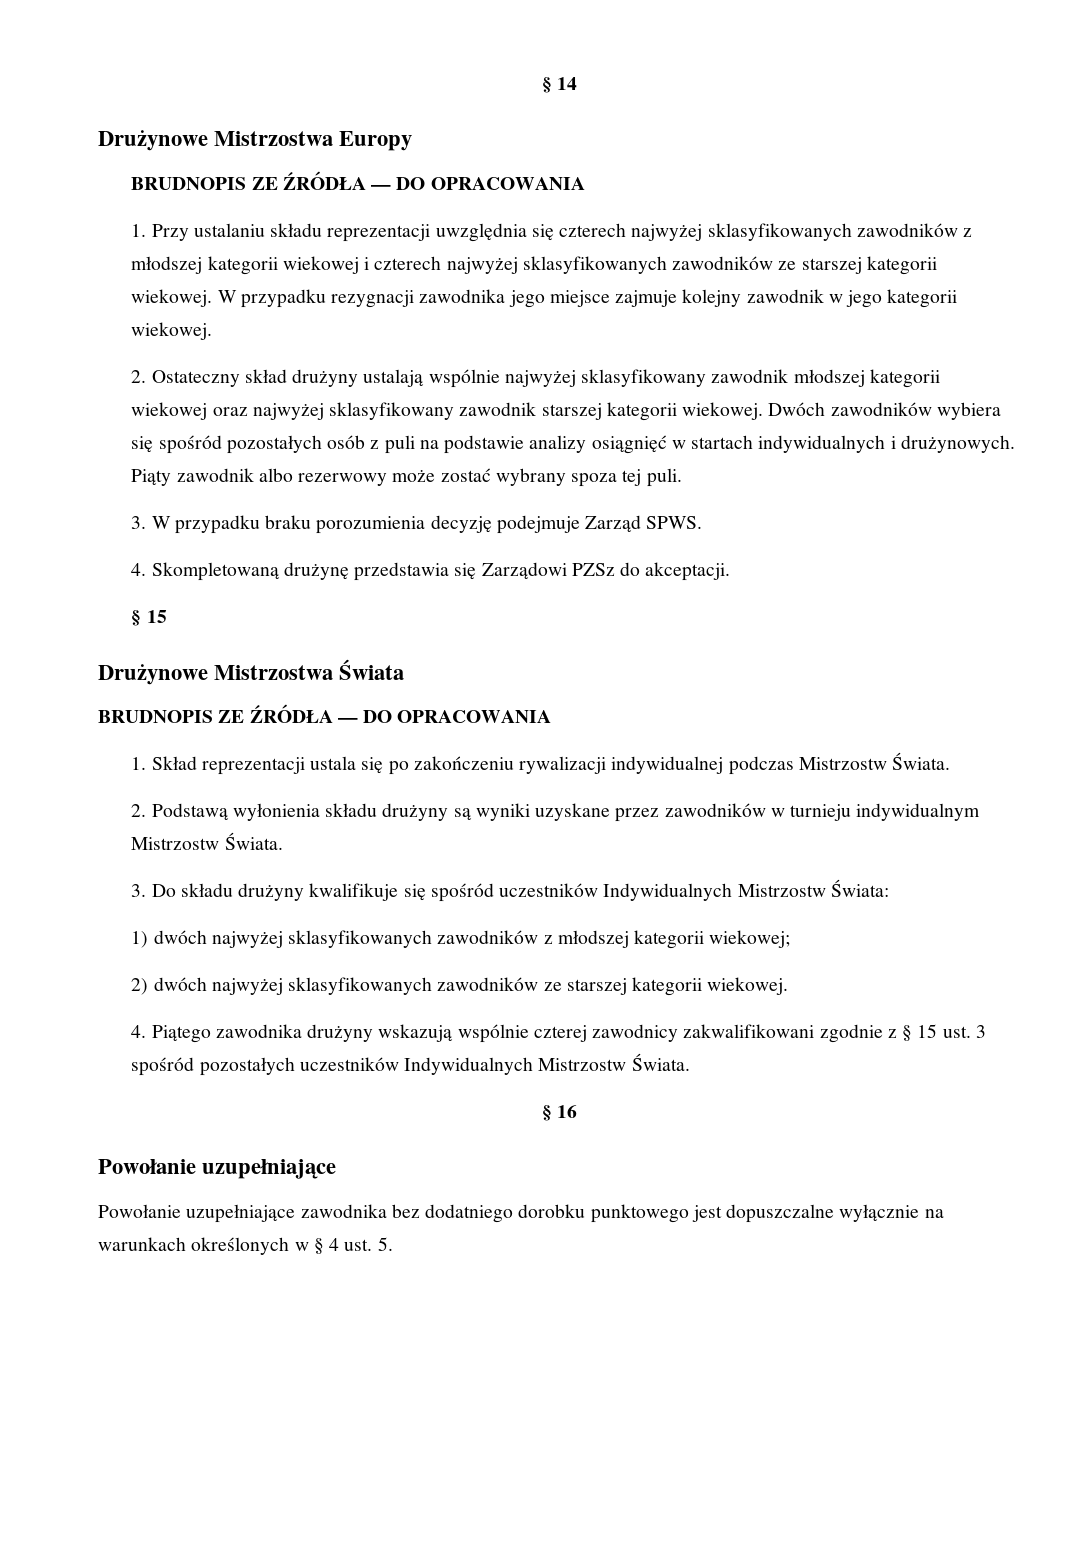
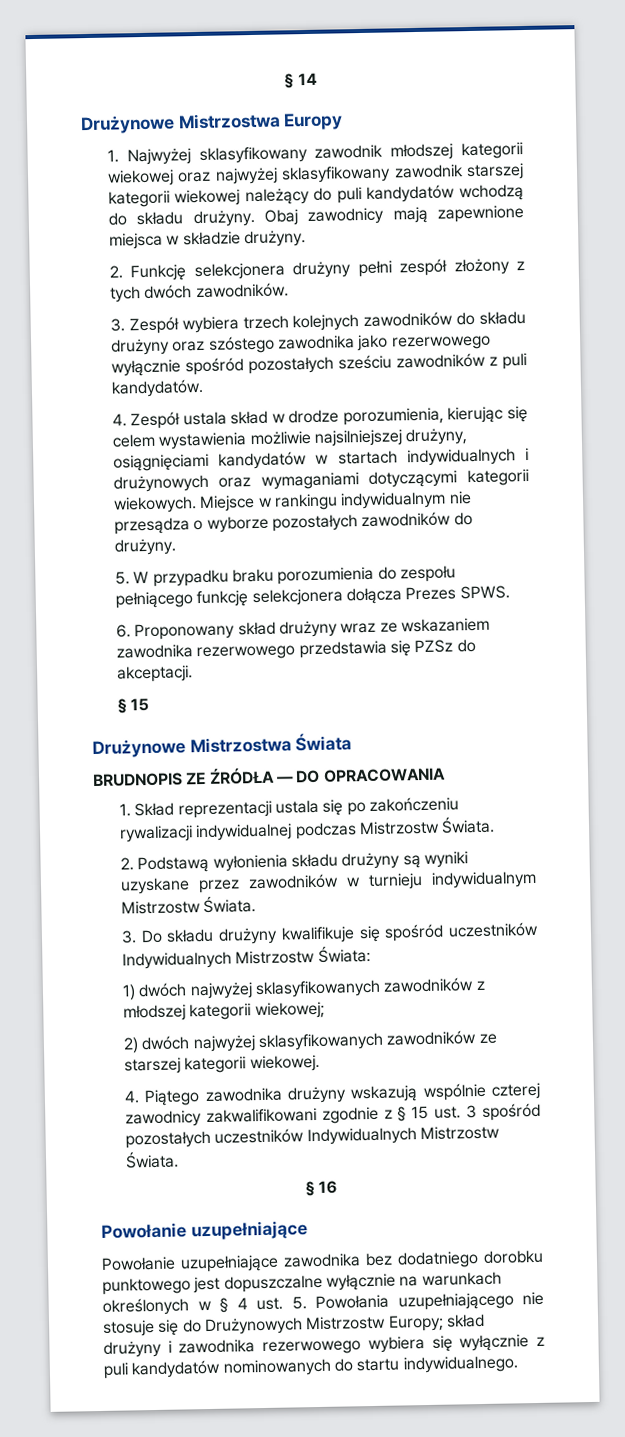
  Drużynowe Mistrzostwa Europy
- BRUDNOPIS ZE ŹRÓDŁA — DO OPRACOWANIA
- 1. Przy ustalaniu składu reprezentacji uwzględnia się czterech najwyżej sklasyfikowanych zawodników z młodszej kategorii wiekowej i czterech najwyżej sklasyfikowanych zawodników ze starszej kategorii wiekowej. W przypadku rezygnacji zawodnika jego miejsce zajmuje kolejny zawodnik w jego kategorii wiekowej.
- 2. Ostateczny skład drużyny ustalają wspólnie najwyżej sklasyfikowany zawodnik młodszej kategorii wiekowej oraz najwyżej sklasyfikowany zawodnik starszej kategorii wiekowej. Dwóch zawodników wybiera się spośród pozostałych osób z puli na podstawie analizy osiągnięć w startach indywidualnych i drużynowych. Piąty zawodnik albo rezerwowy może zostać wybrany spoza tej puli.
- 3. W przypadku braku porozumienia decyzję podejmuje Zarząd SPWS.
- 4. Skompletowaną drużynę przedstawia się Zarządowi PZSz do akceptacji.
+ 1. Najwyżej sklasyfikowany zawodnik młodszej kategorii wiekowej oraz najwyżej sklasyfikowany zawodnik starszej kategorii wiekowej należący do puli kandydatów wchodzą do składu drużyny. Obaj zawodnicy mają zapewnione miejsca w składzie drużyny.
+ 2. Funkcję selekcjonera drużyny pełni zespół złożony z tych dwóch zawodników.
+ 3. Zespół wybiera trzech kolejnych zawodników do składu drużyny oraz szóstego zawodnika jako rezerwowego wyłącznie spośród pozostałych sześciu zawodników z puli kandydatów.
+ 4. Zespół ustala skład w drodze porozumienia, kierując się celem wystawienia możliwie najsilniejszej drużyny, osiągnięciami kandydatów w startach indywidualnych i drużynowych oraz wymaganiami dotyczącymi kategorii wiekowych. Miejsce w rankingu indywidualnym nie przesądza o wyborze pozostałych zawodników do drużyny.
+ 5. W przypadku braku porozumienia do zespołu pełniącego funkcję selekcjonera dołącza Prezes SPWS.
+ 6. Proponowany skład drużyny wraz ze wskazaniem zawodnika rezerwowego przedstawia się PZSz do akceptacji.
- Powołanie uzupełniające zawodnika bez dodatniego dorobku punktowego jest dopuszczalne wyłącznie na warunkach określonych w § 4 ust. 5.
+ Powołanie uzupełniające zawodnika bez dodatniego dorobku punktowego jest dopuszczalne wyłącznie na warunkach określonych w § 4 ust. 5. Powołania uzupełniającego nie stosuje się do Drużynowych Mistrzostw Europy; skład drużyny i zawodnika rezerwowego wybiera się wyłącznie z puli kandydatów nominowanych do startu indywidualnego.

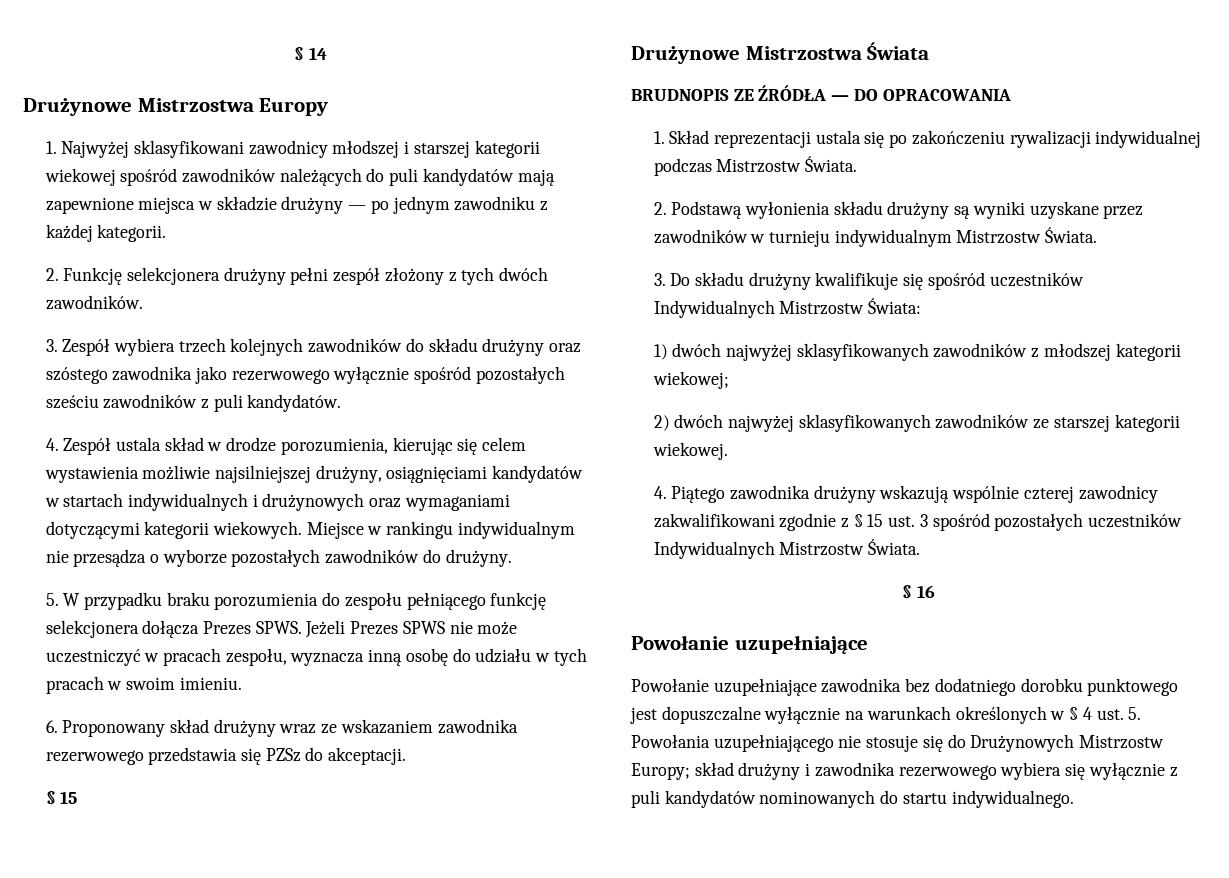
- 1. Najwyżej sklasyfikowany zawodnik młodszej kategorii wiekowej oraz najwyżej sklasyfikowany zawodnik starszej kategorii wiekowej należący do puli kandydatów wchodzą do składu drużyny. Obaj zawodnicy mają zapewnione miejsca w składzie drużyny.
+ 1. Najwyżej sklasyfikowani zawodnicy młodszej i starszej kategorii wiekowej spośród zawodników należących do puli kandydatów mają zapewnione miejsca w składzie drużyny — po jednym zawodniku z każdej kategorii.
+ Jeżeli Prezes SPWS nie może uczestniczyć w pracach zespołu, wyznacza inną osobę do udziału w tych pracach w swoim imieniu.

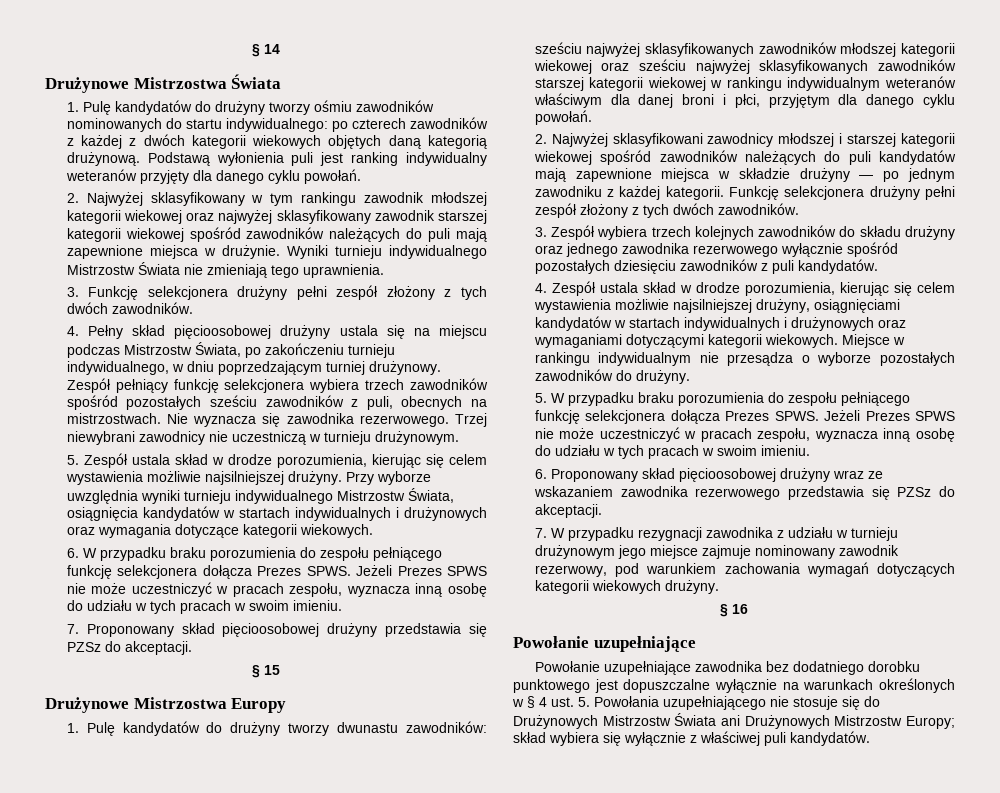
+ Drużynowe Mistrzostwa Świata
+ 1. Pulę kandydatów do drużyny tworzy ośmiu zawodników nominowanych do startu indywidualnego: po czterech zawodników z każdej z dwóch kategorii wiekowych objętych daną kategorią drużynową. Podstawą wyłonienia puli jest ranking indywidualny weteranów przyjęty dla danego cyklu powołań.
+ 2. Najwyżej sklasyfikowany w tym rankingu zawodnik młodszej kategorii wiekowej oraz najwyżej sklasyfikowany zawodnik starszej kategorii wiekowej spośród zawodników należących do puli mają zapewnione miejsca w drużynie. Wyniki turnieju indywidualnego Mistrzostw Świata nie zmieniają tego uprawnienia.
+ 3. Funkcję selekcjonera drużyny pełni zespół złożony z tych dwóch zawodników.
+ 4. Pełny skład pięcioosobowej drużyny ustala się na miejscu podczas Mistrzostw Świata, po zakończeniu turnieju indywidualnego, w dniu poprzedzającym turniej drużynowy. Zespół pełniący funkcję selekcjonera wybiera trzech zawodników spośród pozostałych sześciu zawodników z puli, obecnych na mistrzostwach. Nie wyznacza się zawodnika rezerwowego. Trzej niewybrani zawodnicy nie uczestniczą w turnieju drużynowym.
+ 5. Zespół ustala skład w drodze porozumienia, kierując się celem wystawienia możliwie najsilniejszej drużyny. Przy wyborze uwzględnia wyniki turnieju indywidualnego Mistrzostw Świata, osiągnięcia kandydatów w startach indywidualnych i drużynowych oraz wymagania dotyczące kategorii wiekowych.
+ 6. W przypadku braku porozumienia do zespołu pełniącego funkcję selekcjonera dołącza Prezes SPWS. Jeżeli Prezes SPWS nie może uczestniczyć w pracach zespołu, wyznacza inną osobę do udziału w tych pracach w swoim imieniu.
+ 7. Proponowany skład pięcioosobowej drużyny przedstawia się PZSz do akceptacji.
+ § 15
  Drużynowe Mistrzostwa Europy
- 1. Najwyżej sklasyfikowani zawodnicy młodszej i starszej kategorii wiekowej spośród zawodników należących do puli kandydatów mają zapewnione miejsca w składzie drużyny — po jednym zawodniku z każdej kategorii.
- 2. Funkcję selekcjonera drużyny pełni zespół złożony z tych dwóch zawodników.
+ 1. Pulę kandydatów do drużyny tworzy dwunastu zawodników: sześciu najwyżej sklasyfikowanych zawodników młodszej kategorii wiekowej oraz sześciu najwyżej sklasyfikowanych zawodników starszej kategorii wiekowej w rankingu indywidualnym weteranów właściwym dla danej broni i płci, przyjętym dla danego cyklu powołań.
+ 2. Najwyżej sklasyfikowani zawodnicy młodszej i starszej kategorii wiekowej spośród zawodników należących do puli kandydatów mają zapewnione miejsca w składzie drużyny — po jednym zawodniku z każdej kategorii. Funkcję selekcjonera drużyny pełni zespół złożony z tych dwóch zawodników.
- 3. Zespół wybiera trzech kolejnych zawodników do składu drużyny oraz szóstego zawodnika jako rezerwowego wyłącznie spośród pozostałych sześciu zawodników z puli kandydatów.
+ 3. Zespół wybiera trzech kolejnych zawodników do składu drużyny oraz jednego zawodnika rezerwowego wyłącznie spośród pozostałych dziesięciu zawodników z puli kandydatów.
- 6. Proponowany skład drużyny wraz ze wskazaniem zawodnika rezerwowego przedstawia się PZSz do akceptacji.
- § 15
- Drużynowe Mistrzostwa Świata
- BRUDNOPIS ZE ŹRÓDŁA — DO OPRACOWANIA
- 1. Skład reprezentacji ustala się po zakończeniu rywalizacji indywidualnej podczas Mistrzostw Świata.
- 2. Podstawą wyłonienia składu drużyny są wyniki uzyskane przez zawodników w turnieju indywidualnym Mistrzostw Świata.
- 3. Do składu drużyny kwalifikuje się spośród uczestników Indywidualnych Mistrzostw Świata:
- 1) dwóch najwyżej sklasyfikowanych zawodników z młodszej kategorii wiekowej;
- 2) dwóch najwyżej sklasyfikowanych zawodników ze starszej kategorii wiekowej.
- 4. Piątego zawodnika drużyny wskazują wspólnie czterej zawodnicy zakwalifikowani zgodnie z § 15 ust. 3 spośród pozostałych uczestników Indywidualnych Mistrzostw Świata.
+ 6. Proponowany skład pięcioosobowej drużyny wraz ze wskazaniem zawodnika rezerwowego przedstawia się PZSz do akceptacji.
+ 7. W przypadku rezygnacji zawodnika z udziału w turnieju drużynowym jego miejsce zajmuje nominowany zawodnik rezerwowy, pod warunkiem zachowania wymagań dotyczących kategorii wiekowych drużyny.
- Powołanie uzupełniające zawodnika bez dodatniego dorobku punktowego jest dopuszczalne wyłącznie na warunkach określonych w § 4 ust. 5. Powołania uzupełniającego nie stosuje się do Drużynowych Mistrzostw Europy; skład drużyny i zawodnika rezerwowego wybiera się wyłącznie z puli kandydatów nominowanych do startu indywidualnego.
+ Powołanie uzupełniające zawodnika bez dodatniego dorobku punktowego jest dopuszczalne wyłącznie na warunkach określonych w § 4 ust. 5. Powołania uzupełniającego nie stosuje się do Drużynowych Mistrzostw Świata ani Drużynowych Mistrzostw Europy; skład wybiera się wyłącznie z właściwej puli kandydatów.

